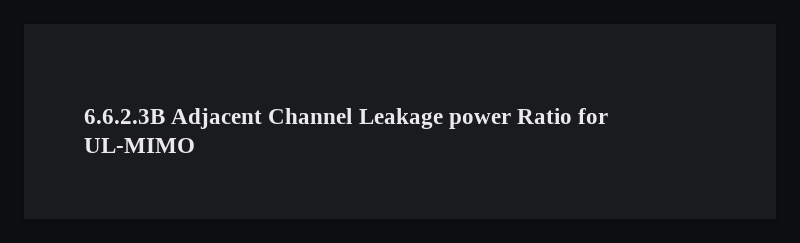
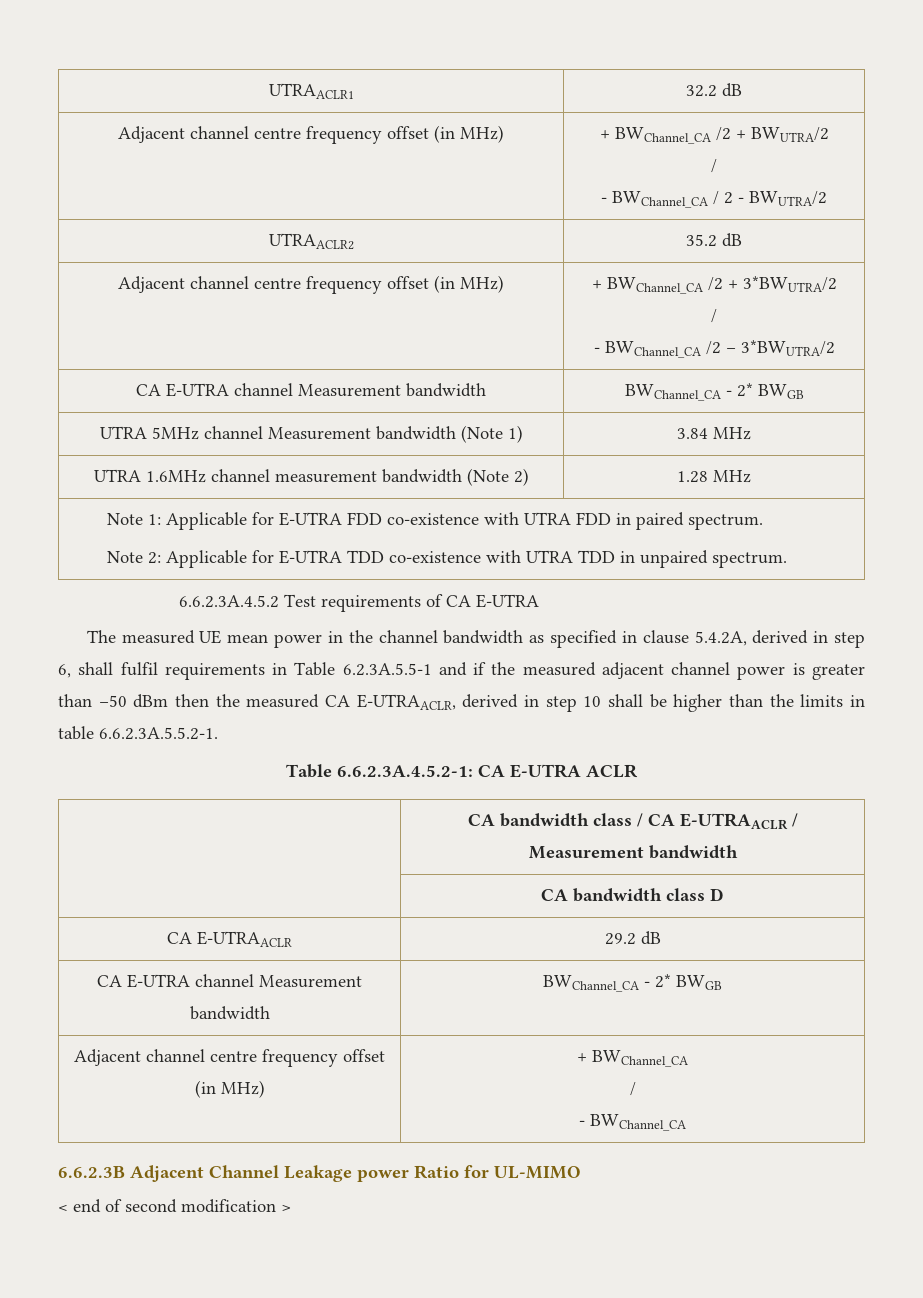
+ UTRAACLR1 | 32.2 dB
+ Adjacent channel centre frequency offset (in MHz) | + BWChannel_CA /2 + BWUTRA/2
+ /
+ - BWChannel_CA / 2 - BWUTRA/2
+ UTRAACLR2 | 35.2 dB
+ Adjacent channel centre frequency offset (in MHz) | + BWChannel_CA /2 + 3*BWUTRA/2
+ /
+ - BWChannel_CA /2 – 3*BWUTRA/2
+ CA E-UTRA channel Measurement bandwidth | BWChannel_CA - 2* BWGB
+ UTRA 5MHz channel Measurement bandwidth (Note 1) | 3.84 MHz
+ UTRA 1.6MHz channel measurement bandwidth (Note 2) | 1.28 MHz
+ Note 1: Applicable for E-UTRA FDD co-existence with UTRA FDD in paired spectrum.
+ Note 2: Applicable for E-UTRA TDD co-existence with UTRA TDD in unpaired spectrum.
+ 6.6.2.3A.4.5.2 Test requirements of CA E-UTRA
+ The measured UE mean power in the channel bandwidth as specified in clause 5.4.2A, derived in step 6, shall fulfil requirements in Table 6.2.3A.5.5-1 and if the measured adjacent channel power is greater than –50 dBm then the measured CA E-UTRAACLR, derived in step 10 shall be higher than the limits in table 6.6.2.3A.5.5.2-1.
+ Table 6.6.2.3A.4.5.2-1: CA E-UTRA ACLR
+ | CA bandwidth class / CA E-UTRAACLR / Measurement bandwidth
+ | CA bandwidth class D
+ CA E-UTRAACLR | 29.2 dB
+ CA E-UTRA channel Measurement bandwidth | BWChannel_CA - 2* BWGB
+ Adjacent channel centre frequency offset (in MHz) | + BWChannel_CA
+ /
+ - BWChannel_CA
+ < end of second modification >

